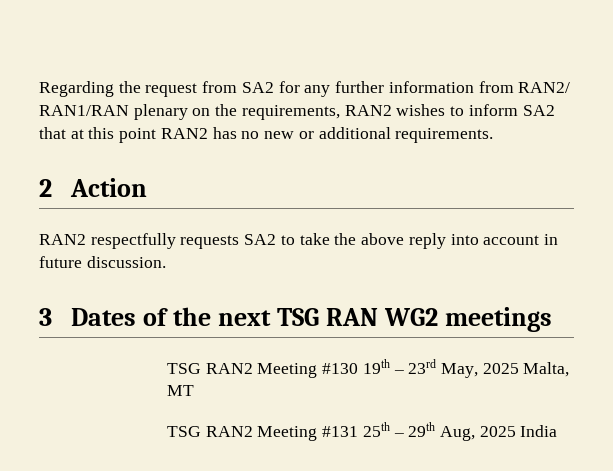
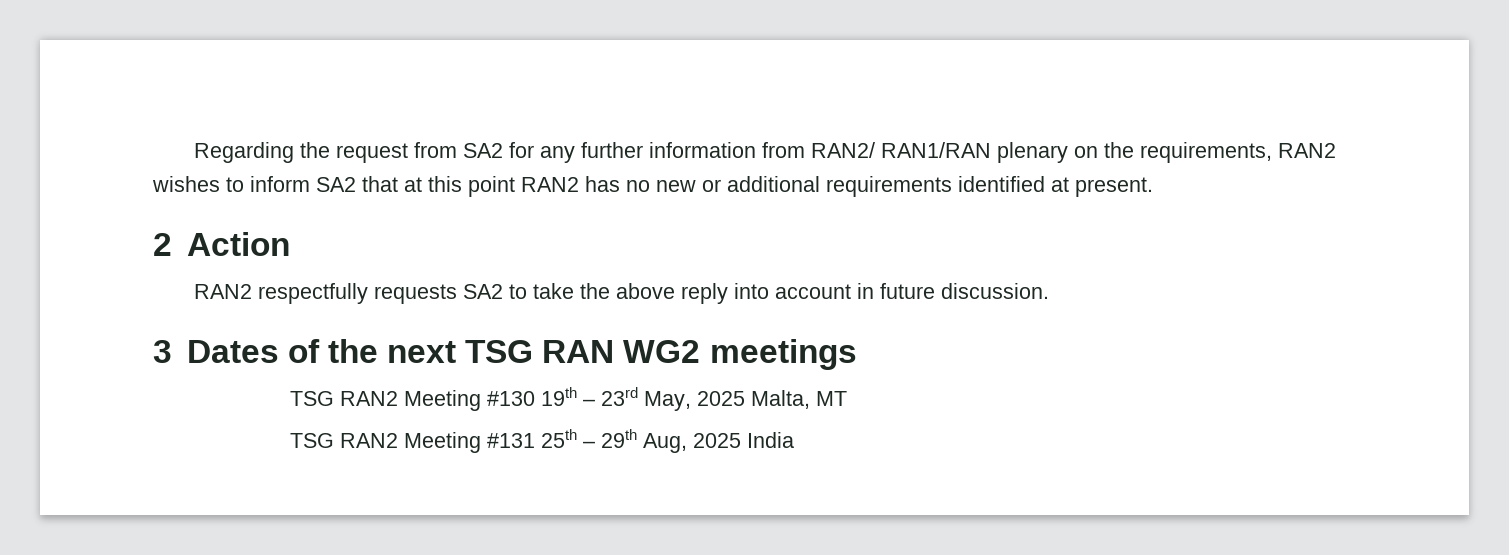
- Regarding the request from SA2 for any further information from RAN2/ RAN1/RAN plenary on the requirements, RAN2 wishes to inform SA2 that at this point RAN2 has no new or additional requirements.
+ Regarding the request from SA2 for any further information from RAN2/ RAN1/RAN plenary on the requirements, RAN2 wishes to inform SA2 that at this point RAN2 has no new or additional requirements identified at present.

